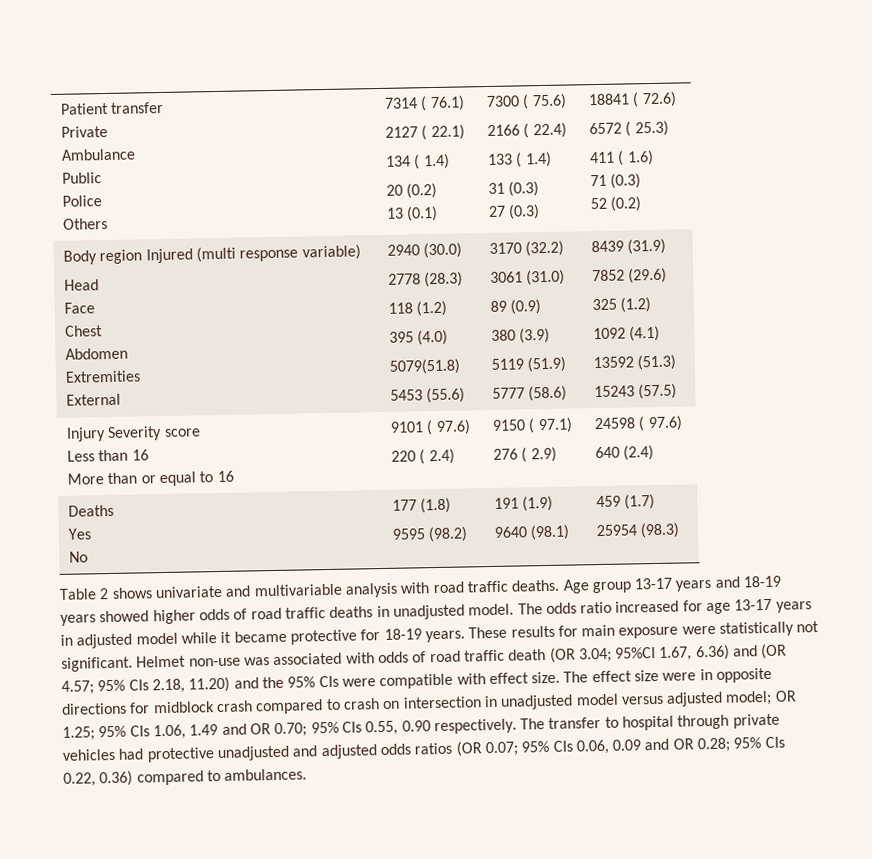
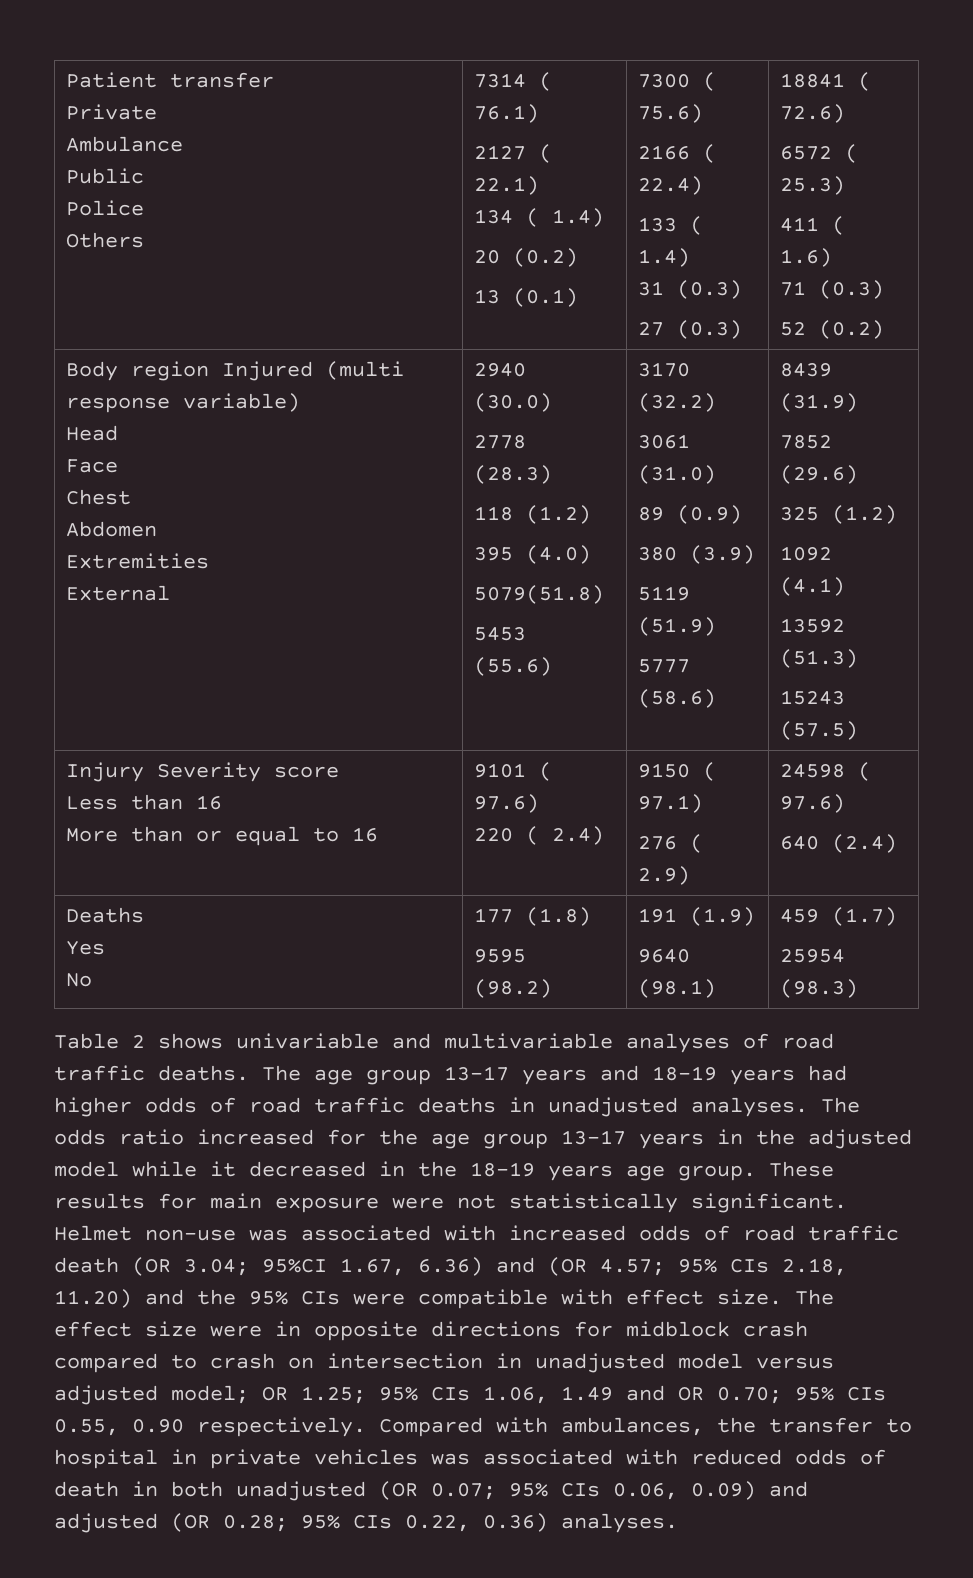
- Table 2 shows univariate and multivariable analysis with road traffic deaths.
+ Table 2 shows univariable and multivariable analyses of road traffic deaths.
- Age group 13-17 years and 18-19 years showed higher odds of road traffic deaths in unadjusted model.
+ The age group 13-17 years and 18-19 years had higher odds of road traffic deaths in unadjusted analyses.
- The odds ratio increased for age 13-17 years in adjusted model while it became protective for 18-19 years.
+ The odds ratio increased for the age group 13-17 years in the adjusted model while it decreased in the 18-19 years age group.
- These results for main exposure were statistically not significant.
+ These results for main exposure were not statistically significant.
- Helmet non-use was associated with odds of road traffic death (OR 3.04; 95%CI 1.67, 6.36) and (OR 4.57; 95% CIs 2.18, 11.20) and the 95% CIs were compatible with effect size.
+ Helmet non-use was associated with increased odds of road traffic death (OR 3.04; 95%CI 1.67, 6.36) and (OR 4.57; 95% CIs 2.18, 11.20) and the 95% CIs were compatible with effect size.
- The transfer to hospital through private vehicles had protective unadjusted and adjusted odds ratios (OR 0.07; 95% CIs 0.06, 0.09 and OR 0.28; 95% CIs 0.22, 0.36) compared to ambulances.
+ Compared with ambulances, the transfer to hospital in private vehicles was associated with reduced odds of death in both unadjusted (OR 0.07; 95% CIs 0.06, 0.09) and adjusted (OR 0.28; 95% CIs 0.22, 0.36) analyses.

